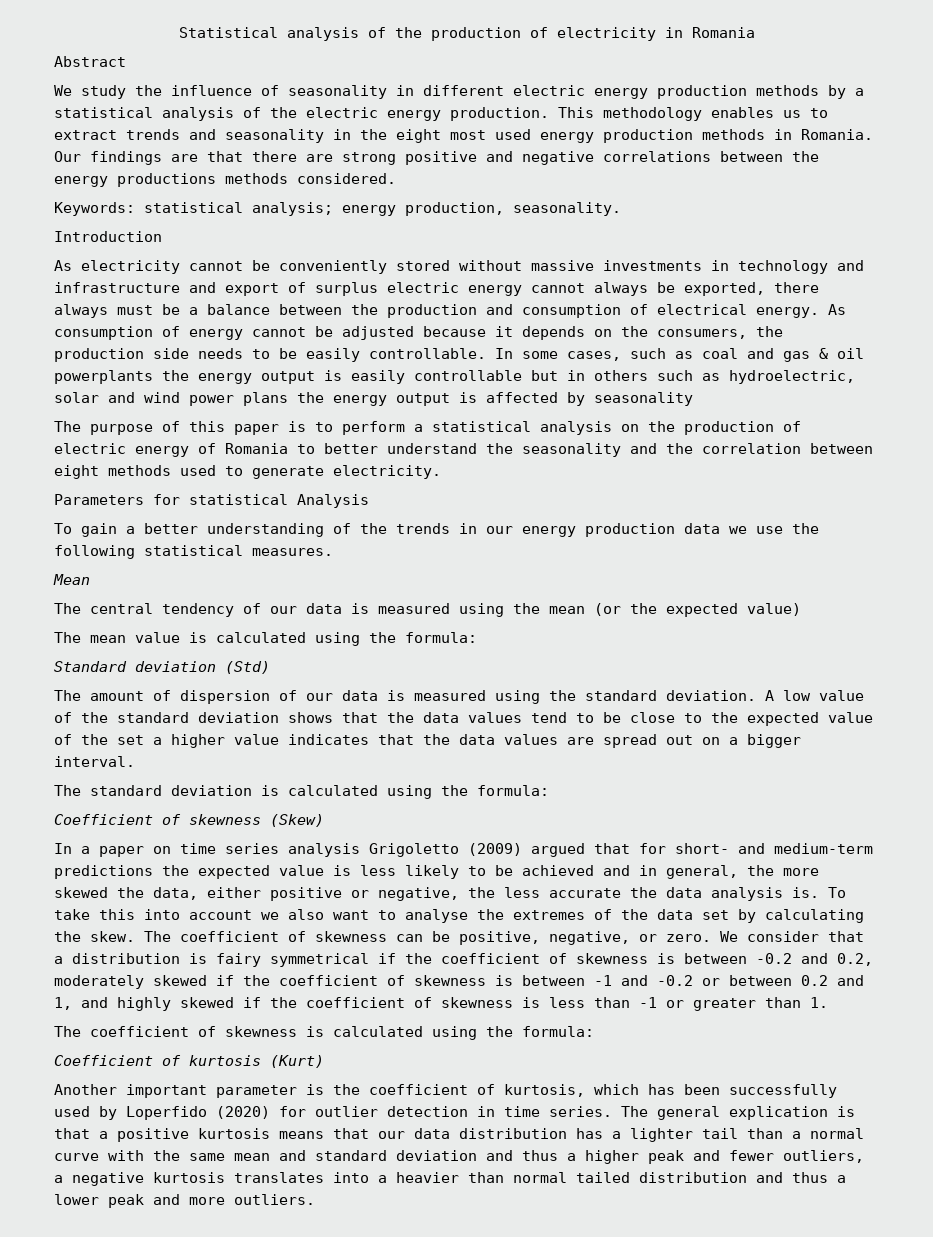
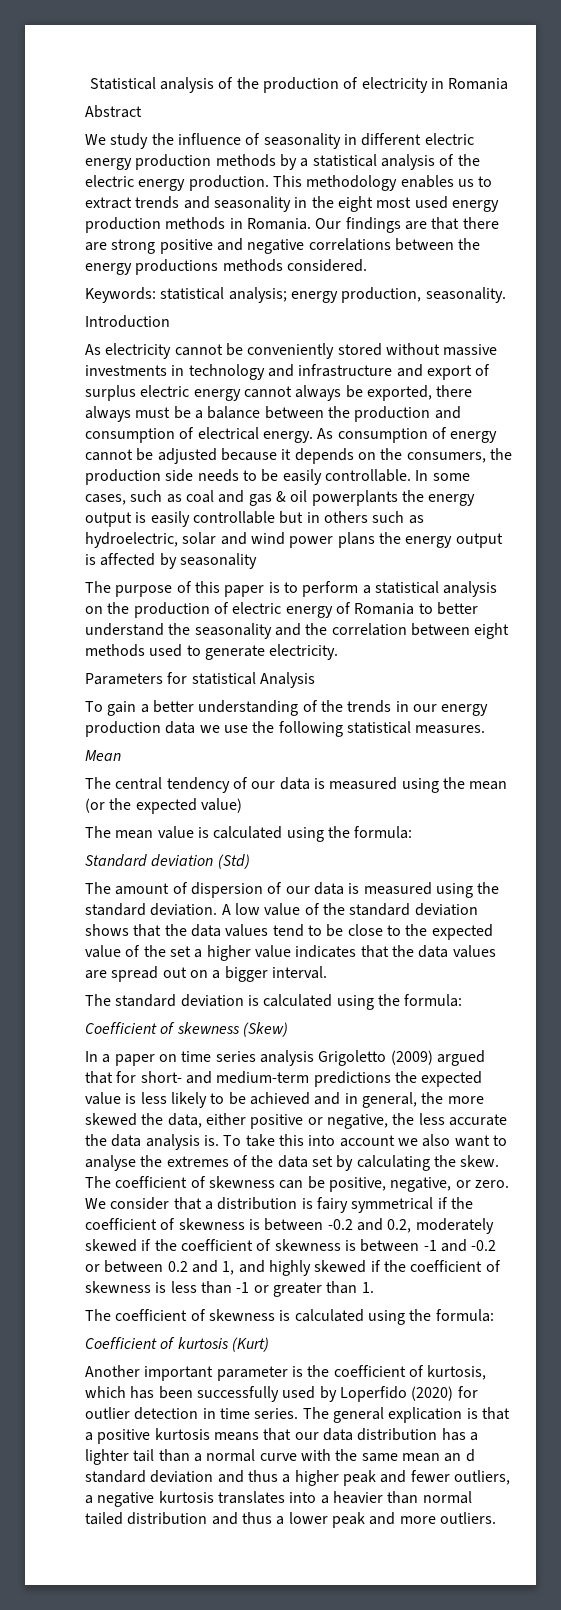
- The general explication is that a positive kurtosis means that our data distribution has a lighter tail than a normal curve with the same mean and standard deviation and thus a higher peak and fewer outliers, a negative kurtosis translates into a heavier than normal tailed distribution and thus a lower peak and more outliers.
+ The general explication is that a positive kurtosis means that our data distribution has a lighter tail than a normal curve with the same mean an d standard deviation and thus a higher peak and fewer outliers, a negative kurtosis translates into a heavier than normal tailed distribution and thus a lower peak and more outliers.

